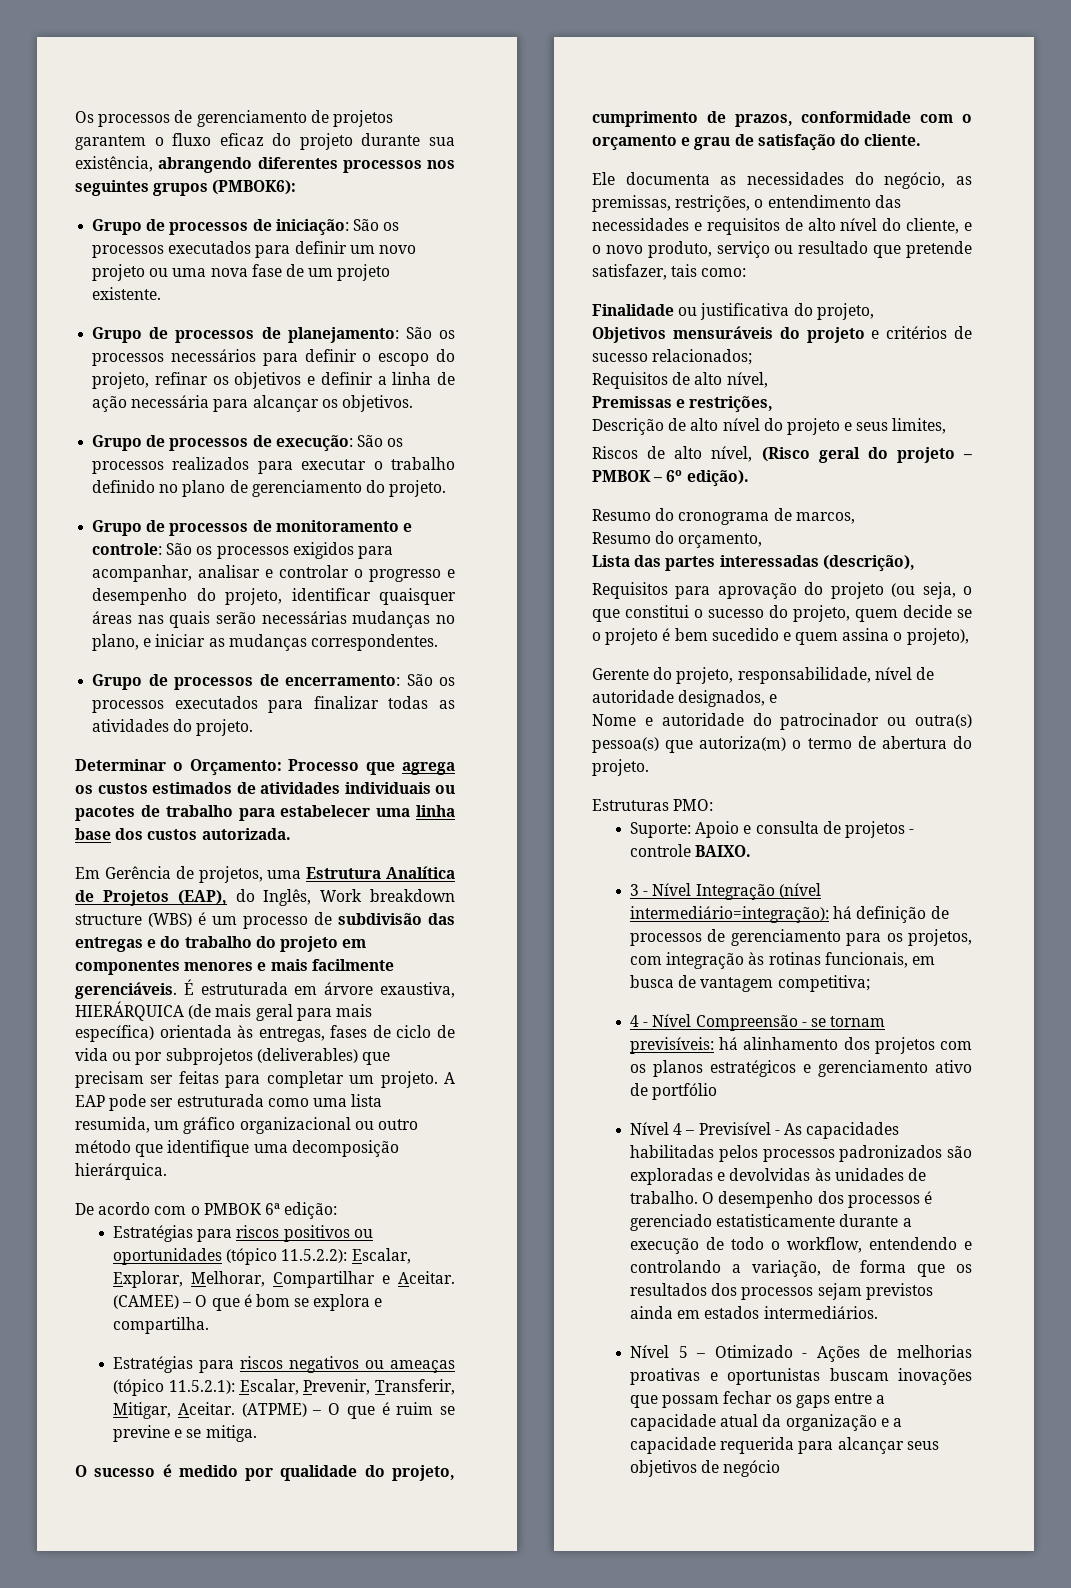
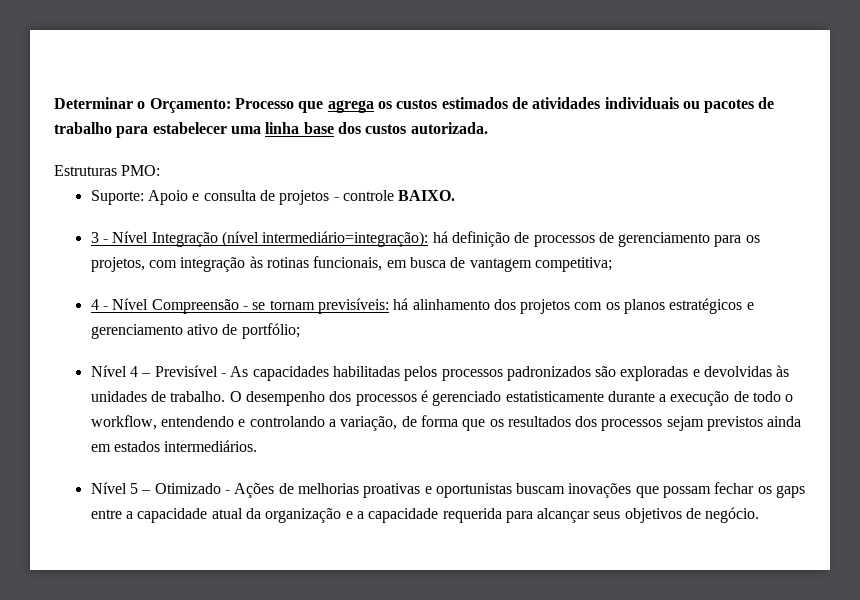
- Os processos de gerenciamento de projetos garantem o fluxo eficaz do projeto durante sua existência, abrangendo diferentes processos nos seguintes grupos (PMBOK6):
- Grupo de processos de iniciação: São os processos executados para definir um novo projeto ou uma nova fase de um projeto existente.
- Grupo de processos de planejamento: São os processos necessários para definir o escopo do projeto, refinar os objetivos e definir a linha de ação necessária para alcançar os objetivos.
- Grupo de processos de execução: São os processos realizados para executar o trabalho definido no plano de gerenciamento do projeto.
- Grupo de processos de monitoramento e controle: São os processos exigidos para acompanhar, analisar e controlar o progresso e desempenho do projeto, identificar quaisquer áreas nas quais serão necessárias mudanças no plano, e iniciar as mudanças correspondentes.
- Grupo de processos de encerramento: São os processos executados para finalizar todas as atividades do projeto.
- Em Gerência de projetos, uma Estrutura Analítica de Projetos (EAP), do Inglês, Work breakdown structure (WBS) é um processo de subdivisão das entregas e do trabalho do projeto em componentes menores e mais facilmente gerenciáveis. É estruturada em árvore exaustiva, HIERÁRQUICA (de mais geral para mais específica) orientada às entregas, fases de ciclo de vida ou por subprojetos (deliverables) que precisam ser feitas para completar um projeto. A EAP pode ser estruturada como uma lista resumida, um gráfico organizacional ou outro método que identifique uma decomposição hierárquica.
- De acordo com o PMBOK 6ª edição:
- Estratégias para riscos positivos ou oportunidades (tópico 11.5.2.2): Escalar, Explorar, Melhorar, Compartilhar e Aceitar. (CAMEE) – O que é bom se explora e compartilha.
- Estratégias para riscos negativos ou ameaças (tópico 11.5.2.1): Escalar, Prevenir, Transferir, Mitigar, Aceitar. (ATPME) – O que é ruim se previne e se mitiga.
- O sucesso é medido por qualidade do projeto, cumprimento de prazos, conformidade com o orçamento e grau de satisfação do cliente.
- Ele documenta as necessidades do negócio, as premissas, restrições, o entendimento das necessidades e requisitos de alto nível do cliente, e o novo produto, serviço ou resultado que pretende satisfazer, tais como:
- Finalidade ou justificativa do projeto,
- Objetivos mensuráveis do projeto e critérios de sucesso relacionados;
- Requisitos de alto nível,
- Premissas e restrições,
- Descrição de alto nível do projeto e seus limites,
- Riscos de alto nível, (Risco geral do projeto – PMBOK – 6º edição).
- Resumo do cronograma de marcos,
- Resumo do orçamento,
- Lista das partes interessadas (descrição),
- Requisitos para aprovação do projeto (ou seja, o que constitui o sucesso do projeto, quem decide se o projeto é bem sucedido e quem assina o projeto),
- Gerente do projeto, responsabilidade, nível de autoridade designados, e
- Nome e autoridade do patrocinador ou outra(s) pessoa(s) que autoriza(m) o termo de abertura do projeto.
- 4 - Nível Compreensão - se tornam previsíveis: há alinhamento dos projetos com os planos estratégicos e gerenciamento ativo de portfólio
+ 4 - Nível Compreensão - se tornam previsíveis: há alinhamento dos projetos com os planos estratégicos e gerenciamento ativo de portfólio;
- Nível 5 – Otimizado - Ações de melhorias proativas e oportunistas buscam inovações que possam fechar os gaps entre a capacidade atual da organização e a capacidade requerida para alcançar seus objetivos de negócio
+ Nível 5 – Otimizado - Ações de melhorias proativas e oportunistas buscam inovações que possam fechar os gaps entre a capacidade atual da organização e a capacidade requerida para alcançar seus objetivos de negócio.

